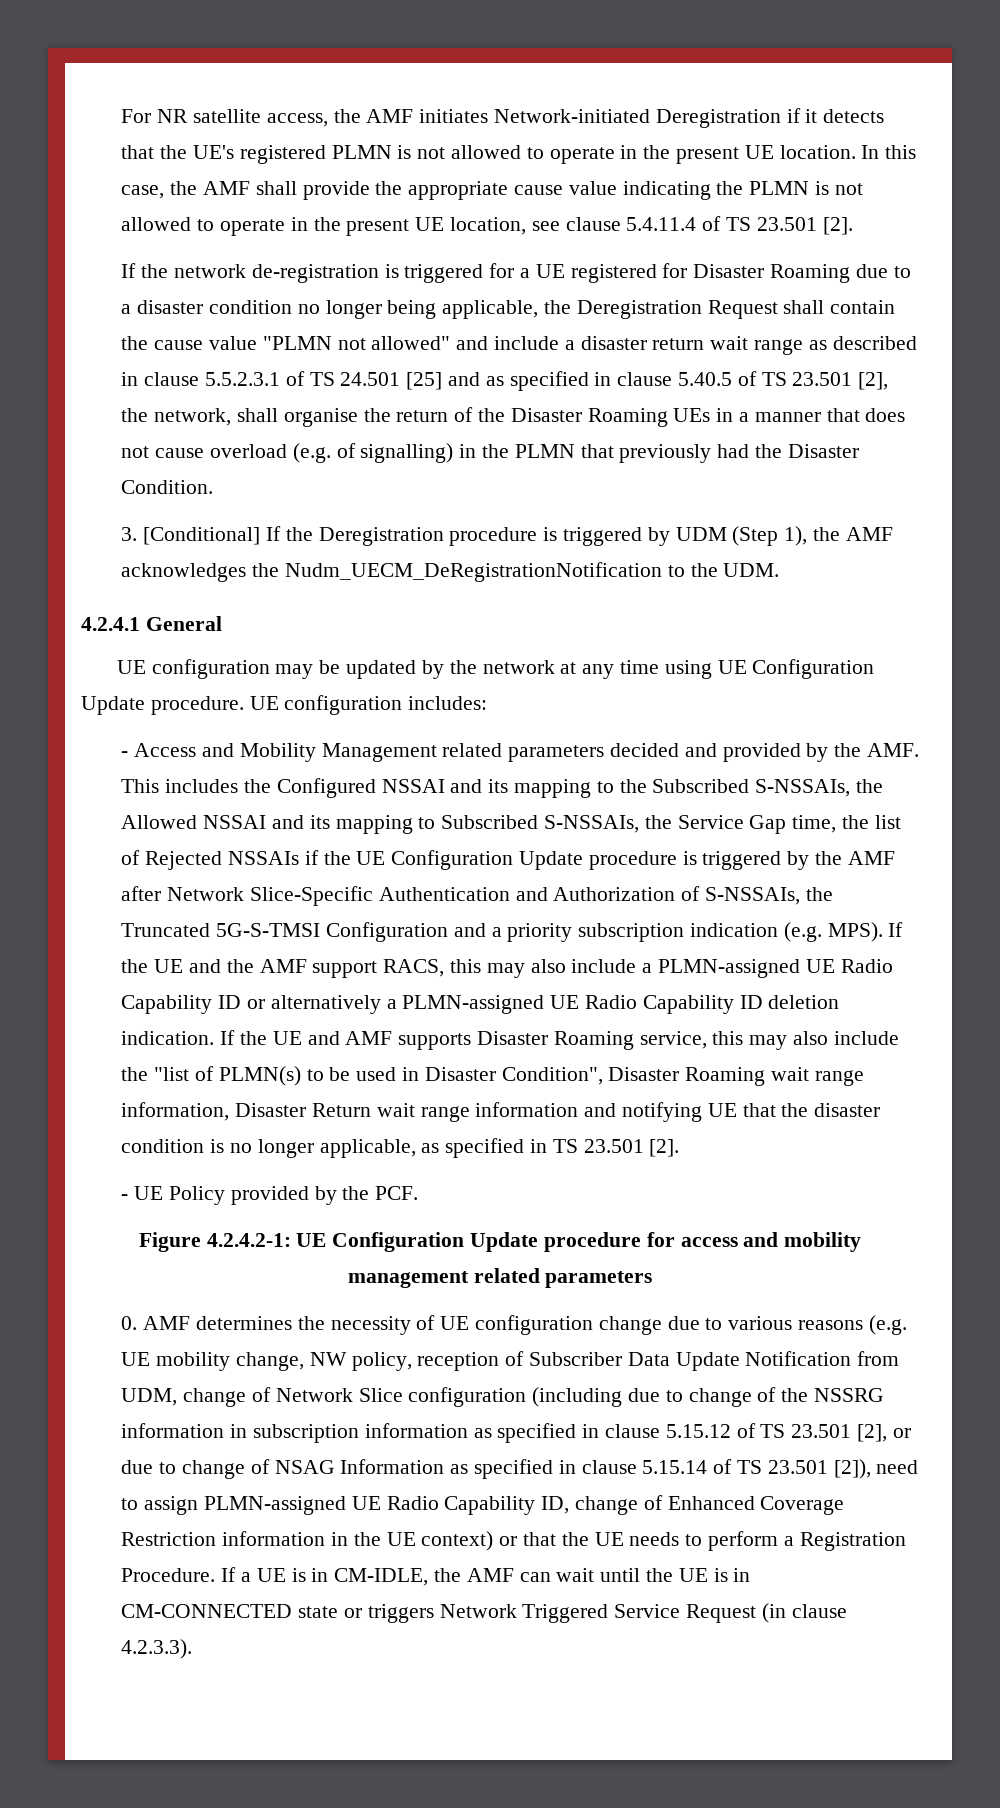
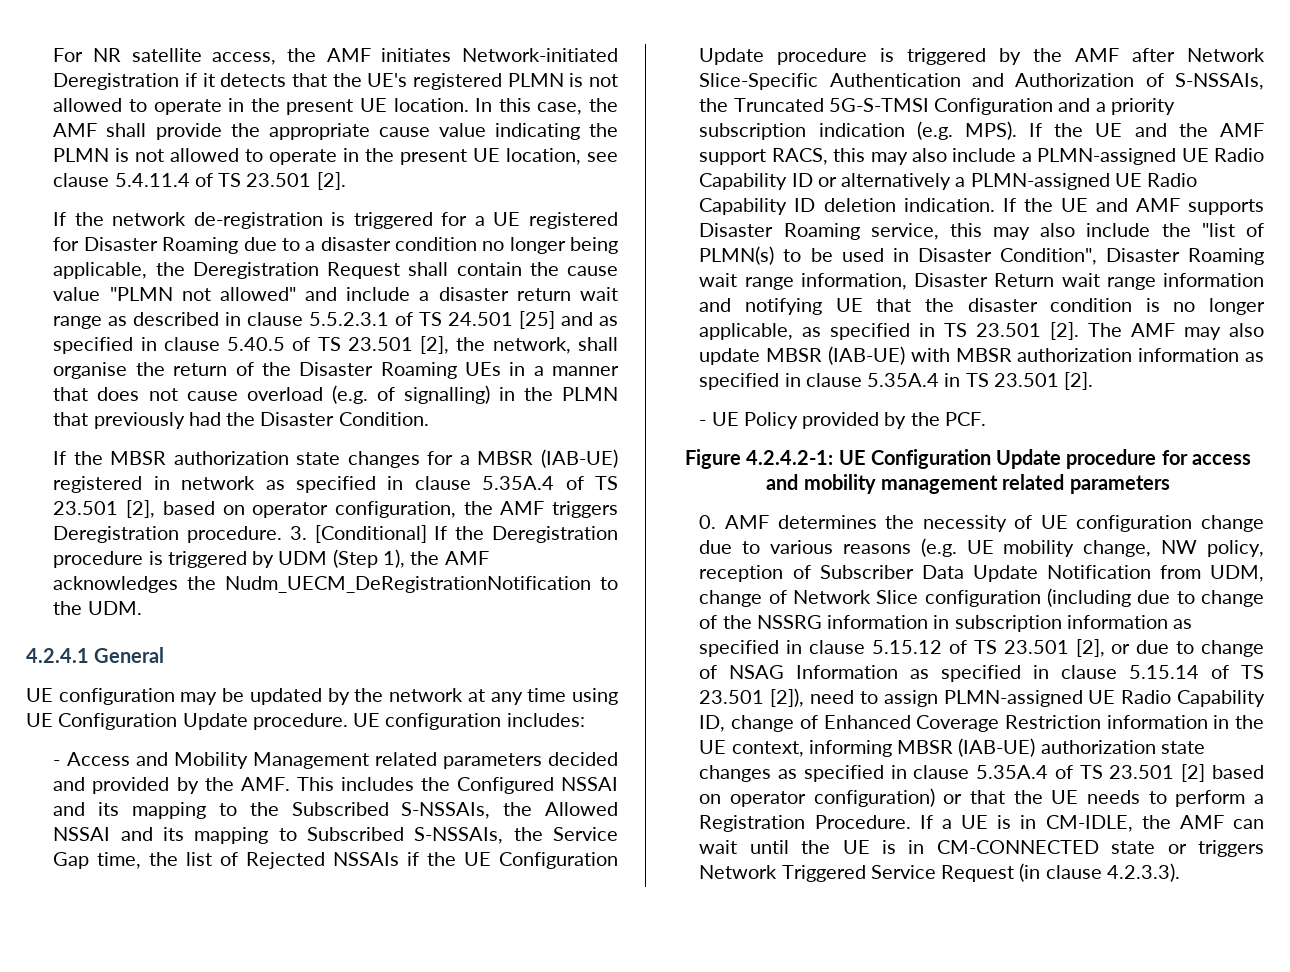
+ If the MBSR authorization state changes for a MBSR (IAB-UE) registered in network as specified in clause 5.35A.4 of TS 23.501 [2], based on operator configuration, the AMF triggers Deregistration procedure.
+ The AMF may also update MBSR (IAB-UE) with MBSR authorization information as specified in clause 5.35A.4 in TS 23.501 [2].
- 0. AMF determines the necessity of UE configuration change due to various reasons (e.g. UE mobility change, NW policy, reception of Subscriber Data Update Notification from UDM, change of Network Slice configuration (including due to change of the NSSRG information in subscription information as specified in clause 5.15.12 of TS 23.501 [2], or due to change of NSAG Information as specified in clause 5.15.14 of TS 23.501 [2]), need to assign PLMN-assigned UE Radio Capability ID, change of Enhanced Coverage Restriction information in the UE context) or that the UE needs to perform a Registration Procedure.
+ 0. AMF determines the necessity of UE configuration change due to various reasons (e.g. UE mobility change, NW policy, reception of Subscriber Data Update Notification from UDM, change of Network Slice configuration (including due to change of the NSSRG information in subscription information as specified in clause 5.15.12 of TS 23.501 [2], or due to change of NSAG Information as specified in clause 5.15.14 of TS 23.501 [2]), need to assign PLMN-assigned UE Radio Capability ID, change of Enhanced Coverage Restriction information in the UE context, informing MBSR (IAB-UE) authorization state changes as specified in clause 5.35A.4 of TS 23.501 [2] based on operator configuration) or that the UE needs to perform a Registration Procedure.

